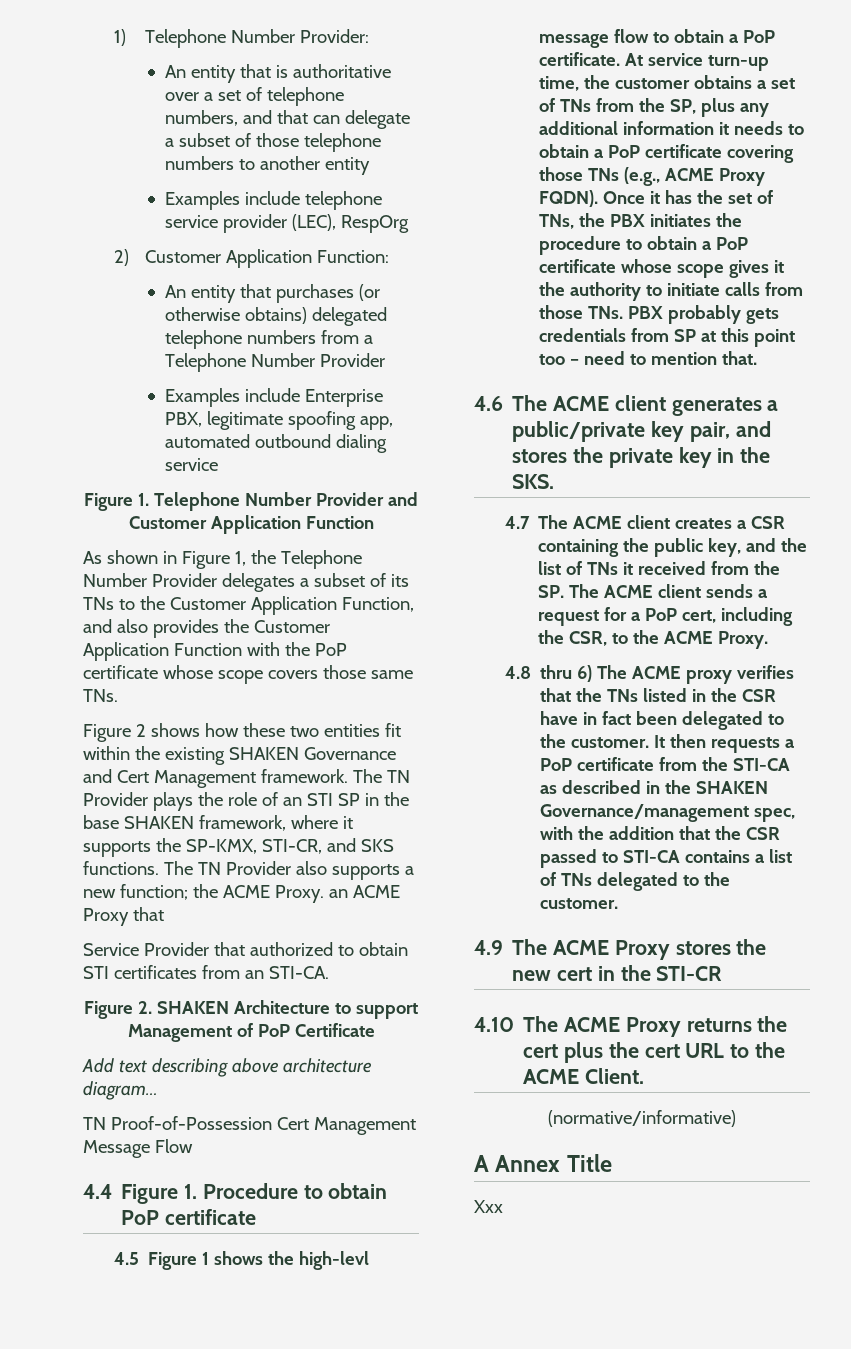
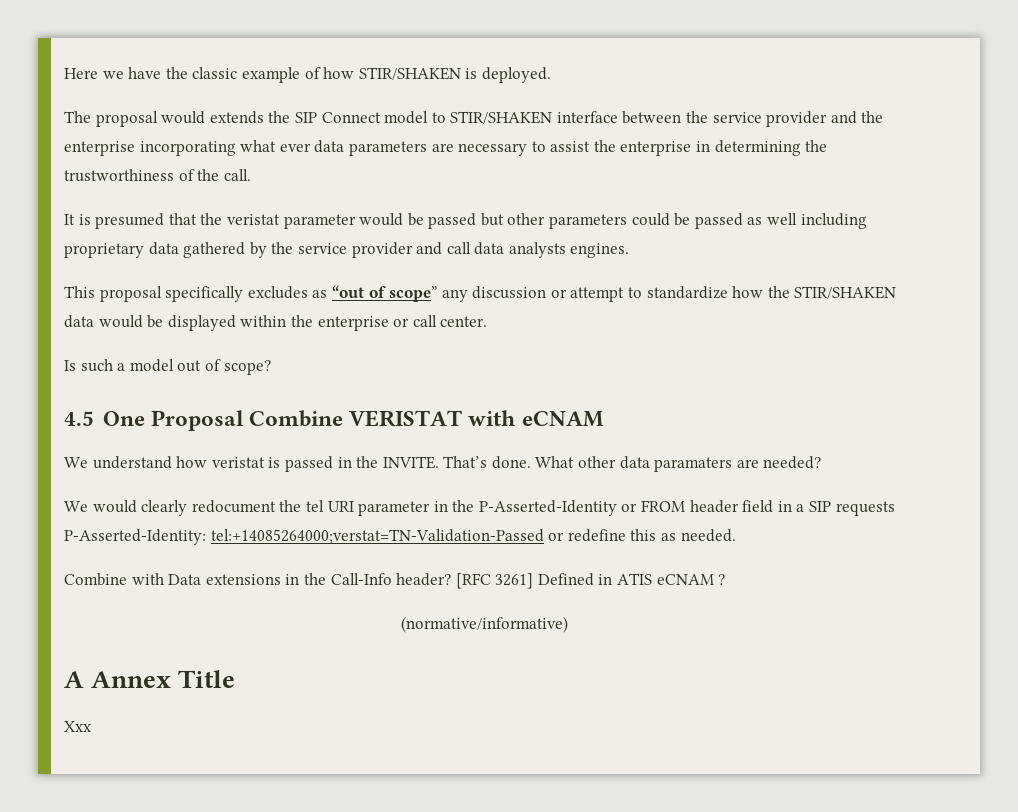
- 1) Telephone Number Provider:
- An entity that is authoritative over a set of telephone numbers, and that can delegate a subset of those telephone numbers to another entity
- Examples include telephone service provider (LEC), RespOrg
- 2) Customer Application Function:
- An entity that purchases (or otherwise obtains) delegated telephone numbers from a Telephone Number Provider
- Examples include Enterprise PBX, legitimate spoofing app, automated outbound dialing service
- Figure 1. Telephone Number Provider and Customer Application Function
- As shown in Figure 1, the Telephone Number Provider delegates a subset of its TNs to the Customer Application Function, and also provides the Customer Application Function with the PoP certificate whose scope covers those same TNs.
- Figure 2 shows how these two entities fit within the existing SHAKEN Governance and Cert Management framework. The TN Provider plays the role of an STI SP in the base SHAKEN framework, where it supports the SP-KMX, STI-CR, and SKS functions. The TN Provider also supports a new function; the ACME Proxy. an ACME Proxy that
- Service Provider that authorized to obtain STI certificates from an STI-CA.
- Figure 2. SHAKEN Architecture to support Management of PoP Certificate
- Add text describing above architecture diagram…
- TN Proof-of-Possession Cert Management Message Flow
- 4.4 Figure 1. Procedure to obtain PoP certificate
- 4.5 Figure 1 shows the high-levl message flow to obtain a PoP certificate. At service turn-up time, the customer obtains a set of TNs from the SP, plus any additional information it needs to obtain a PoP certificate covering those TNs (e.g., ACME Proxy FQDN). Once it has the set of TNs, the PBX initiates the procedure to obtain a PoP certificate whose scope gives it the authority to initiate calls from those TNs. PBX probably gets credentials from SP at this point too – need to mention that.
- 4.6 The ACME client generates a public/private key pair, and stores the private key in the SKS.
- 4.7 The ACME client creates a CSR containing the public key, and the list of TNs it received from the SP. The ACME client sends a request for a PoP cert, including the CSR, to the ACME Proxy.
- 4.8 thru 6) The ACME proxy verifies that the TNs listed in the CSR have in fact been delegated to the customer. It then requests a PoP certificate from the STI-CA as described in the SHAKEN Governance/management spec, with the addition that the CSR passed to STI-CA contains a list of TNs delegated to the customer.
- 4.9 The ACME Proxy stores the new cert in the STI-CR
- 4.10 The ACME Proxy returns the cert plus the cert URL to the ACME Client.
+ Here we have the classic example of how STIR/SHAKEN is deployed.
+ The proposal would extends the SIP Connect model to STIR/SHAKEN interface between the service provider and the enterprise incorporating what ever data parameters are necessary to assist the enterprise in determining the trustworthiness of the call.
+ It is presumed that the veristat parameter would be passed but other parameters could be passed as well including proprietary data gathered by the service provider and call data analysts engines.
+ This proposal specifically excludes as “out of scope” any discussion or attempt to standardize how the STIR/SHAKEN data would be displayed within the enterprise or call center.
+ Is such a model out of scope?
+ 4.5 One Proposal Combine VERISTAT with eCNAM
+ We understand how veristat is passed in the INVITE. That’s done. What other data paramaters are needed?
+ We would clearly redocument the tel URI parameter in the P-Asserted-Identity or FROM header field in a SIP requests P-Asserted-Identity: tel:+14085264000;verstat=TN-Validation-Passed or redefine this as needed.
+ Combine with Data extensions in the Call-Info header? [RFC 3261] Defined in ATIS eCNAM ?

